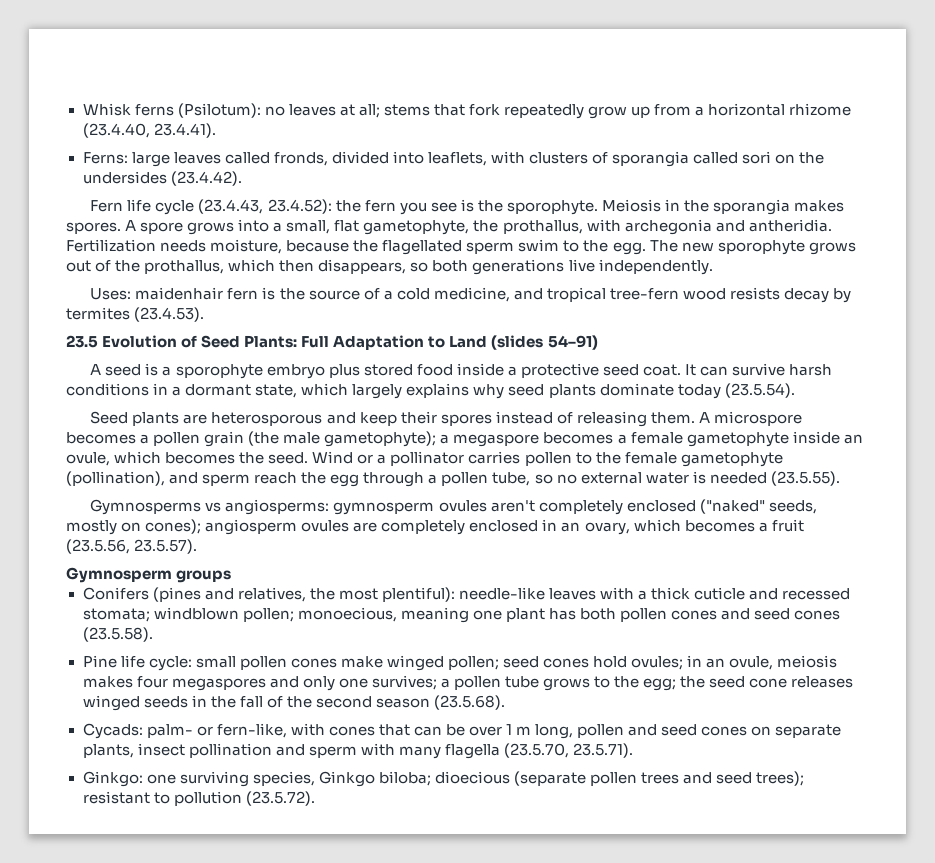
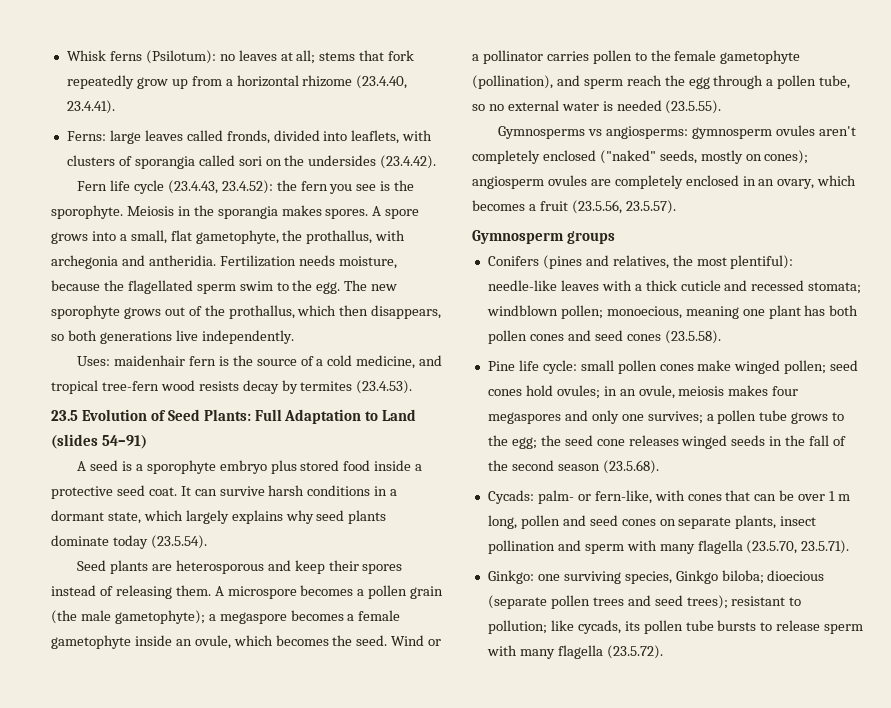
- Ginkgo: one surviving species, Ginkgo biloba; dioecious (separate pollen trees and seed trees); resistant to pollution (23.5.72).
+ Ginkgo: one surviving species, Ginkgo biloba; dioecious (separate pollen trees and seed trees); resistant to pollution; like cycads, its pollen tube bursts to release sperm with many flagella (23.5.72).

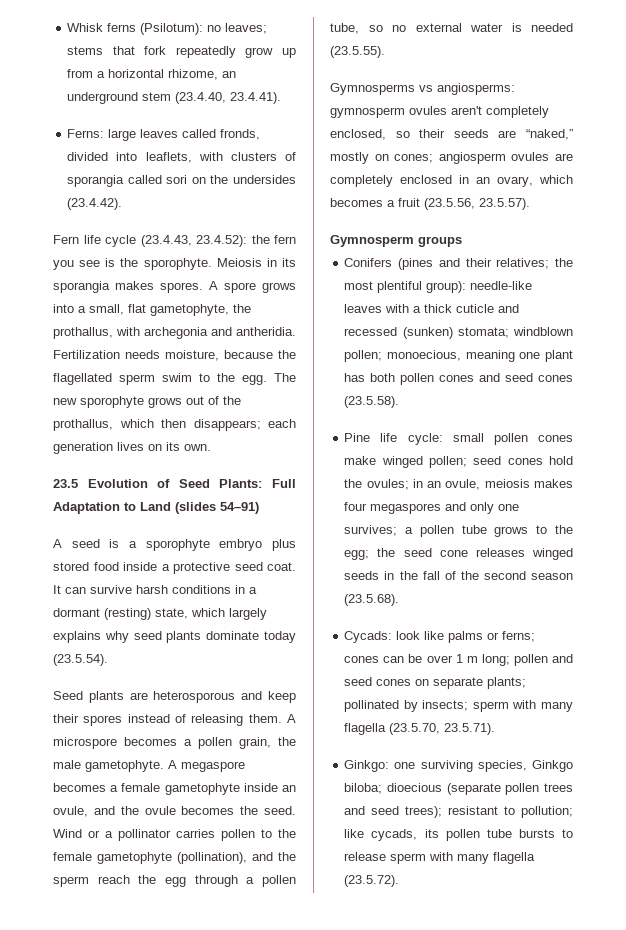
- Whisk ferns (Psilotum): no leaves at all; stems that fork repeatedly grow up from a horizontal rhizome (23.4.40, 23.4.41).
+ Whisk ferns (Psilotum): no leaves; stems that fork repeatedly grow up from a horizontal rhizome, an underground stem (23.4.40, 23.4.41).
- Meiosis in the sporangia makes spores.
+ Meiosis in its sporangia makes spores.
- The new sporophyte grows out of the prothallus, which then disappears, so both generations live independently.
- Uses: maidenhair fern is the source of a cold medicine, and tropical tree-fern wood resists decay by termites (23.4.53).
+ The new sporophyte grows out of the prothallus, which then disappears; each generation lives on its own.
- It can survive harsh conditions in a dormant state, which largely explains why seed plants dominate today (23.5.54).
+ It can survive harsh conditions in a dormant (resting) state, which largely explains why seed plants dominate today (23.5.54).
- A microspore becomes a pollen grain (the male gametophyte); a megaspore becomes a female gametophyte inside an ovule, which becomes the seed.
+ A microspore becomes a pollen grain, the male gametophyte. A megaspore becomes a female gametophyte inside an ovule, and the ovule becomes the seed.
- Wind or a pollinator carries pollen to the female gametophyte (pollination), and sperm reach the egg through a pollen tube, so no external water is needed (23.5.55).
+ Wind or a pollinator carries pollen to the female gametophyte (pollination), and the sperm reach the egg through a pollen tube, so no external water is needed (23.5.55).
- Gymnosperms vs angiosperms: gymnosperm ovules aren't completely enclosed ("naked" seeds, mostly on cones); angiosperm ovules are completely enclosed in an ovary, which becomes a fruit (23.5.56, 23.5.57).
+ Gymnosperms vs angiosperms: gymnosperm ovules aren't completely enclosed, so their seeds are “naked,” mostly on cones; angiosperm ovules are completely enclosed in an ovary, which becomes a fruit (23.5.56, 23.5.57).
- Conifers (pines and relatives, the most plentiful): needle-like leaves with a thick cuticle and recessed stomata; windblown pollen; monoecious, meaning one plant has both pollen cones and seed cones (23.5.58).
+ Conifers (pines and their relatives; the most plentiful group): needle-like leaves with a thick cuticle and recessed (sunken) stomata; windblown pollen; monoecious, meaning one plant has both pollen cones and seed cones (23.5.58).
- Pine life cycle: small pollen cones make winged pollen; seed cones hold ovules; in an ovule, meiosis makes four megaspores and only one survives; a pollen tube grows to the egg; the seed cone releases winged seeds in the fall of the second season (23.5.68).
+ Pine life cycle: small pollen cones make winged pollen; seed cones hold the ovules; in an ovule, meiosis makes four megaspores and only one survives; a pollen tube grows to the egg; the seed cone releases winged seeds in the fall of the second season (23.5.68).
- Cycads: palm- or fern-like, with cones that can be over 1 m long, pollen and seed cones on separate plants, insect pollination and sperm with many flagella (23.5.70, 23.5.71).
+ Cycads: look like palms or ferns; cones can be over 1 m long; pollen and seed cones on separate plants; pollinated by insects; sperm with many flagella (23.5.70, 23.5.71).

